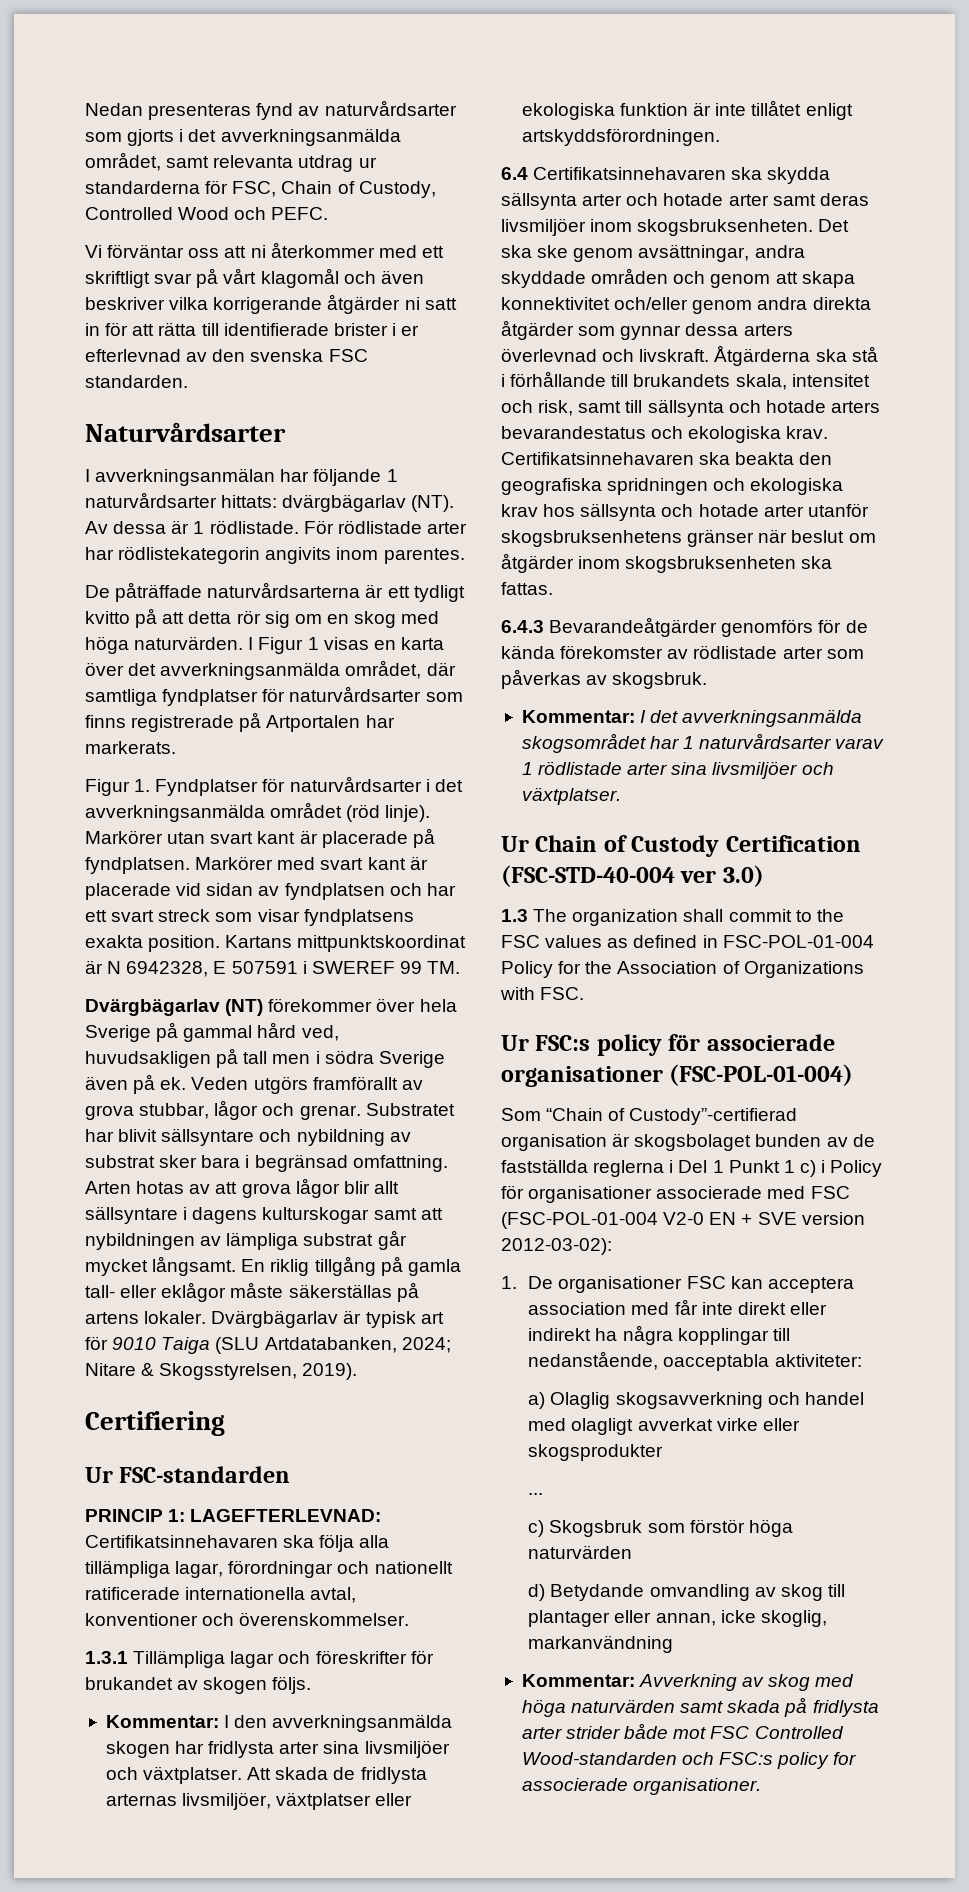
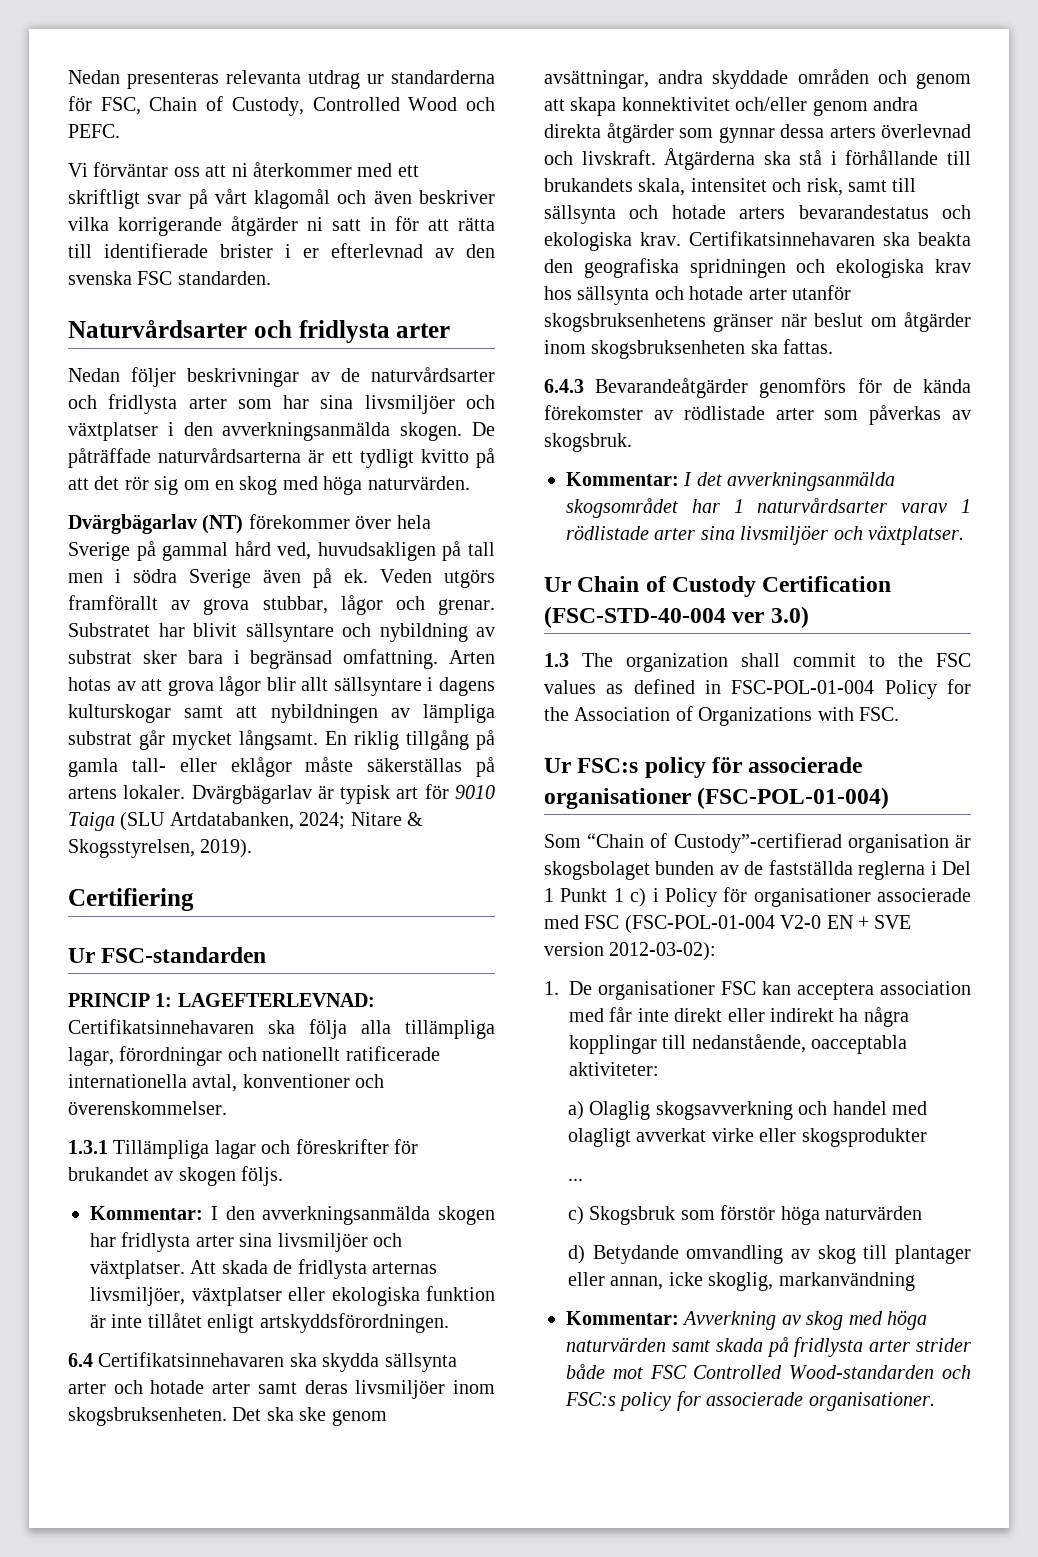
- Nedan presenteras fynd av naturvårdsarter som gjorts i det avverkningsanmälda området, samt relevanta utdrag ur standarderna för FSC, Chain of Custody, Controlled Wood och PEFC.
+ Nedan presenteras relevanta utdrag ur standarderna för FSC, Chain of Custody, Controlled Wood och PEFC.
- Naturvårdsarter
- I avverkningsanmälan har följande 1 naturvårdsarter hittats: dvärgbägarlav (NT). Av dessa är 1 rödlistade. För rödlistade arter har rödlistekategorin angivits inom parentes.
- De påträffade naturvårdsarterna är ett tydligt kvitto på att detta rör sig om en skog med höga naturvärden. I Figur 1 visas en karta över det avverkningsanmälda området, där samtliga fyndplatser för naturvårdsarter som finns registrerade på Artportalen har markerats.
- Figur 1. Fyndplatser för naturvårdsarter i det avverkningsanmälda området (röd linje). Markörer utan svart kant är placerade på fyndplatsen. Markörer med svart kant är placerade vid sidan av fyndplatsen och har ett svart streck som visar fyndplatsens exakta position. Kartans mittpunktskoordinat är N 6942328, E 507591 i SWEREF 99 TM.
+ Naturvårdsarter och fridlysta arter
+ Nedan följer beskrivningar av de naturvårdsarter och fridlysta arter som har sina livsmiljöer och växtplatser i den avverkningsanmälda skogen. De påträffade naturvårdsarterna är ett tydligt kvitto på att det rör sig om en skog med höga naturvärden.

